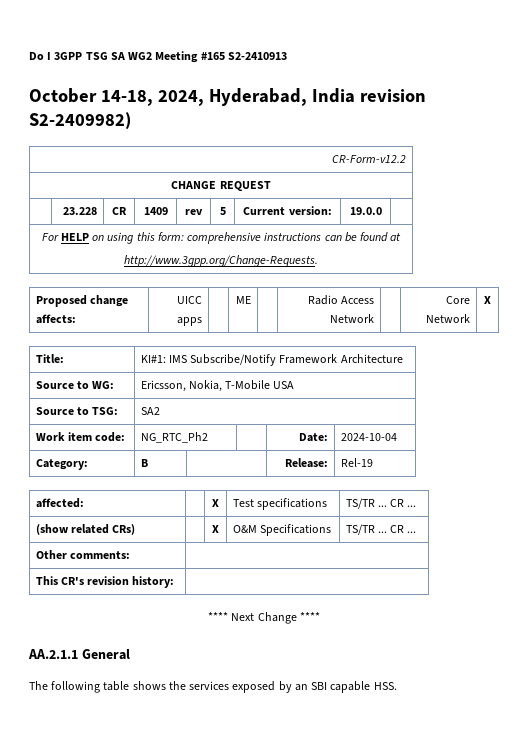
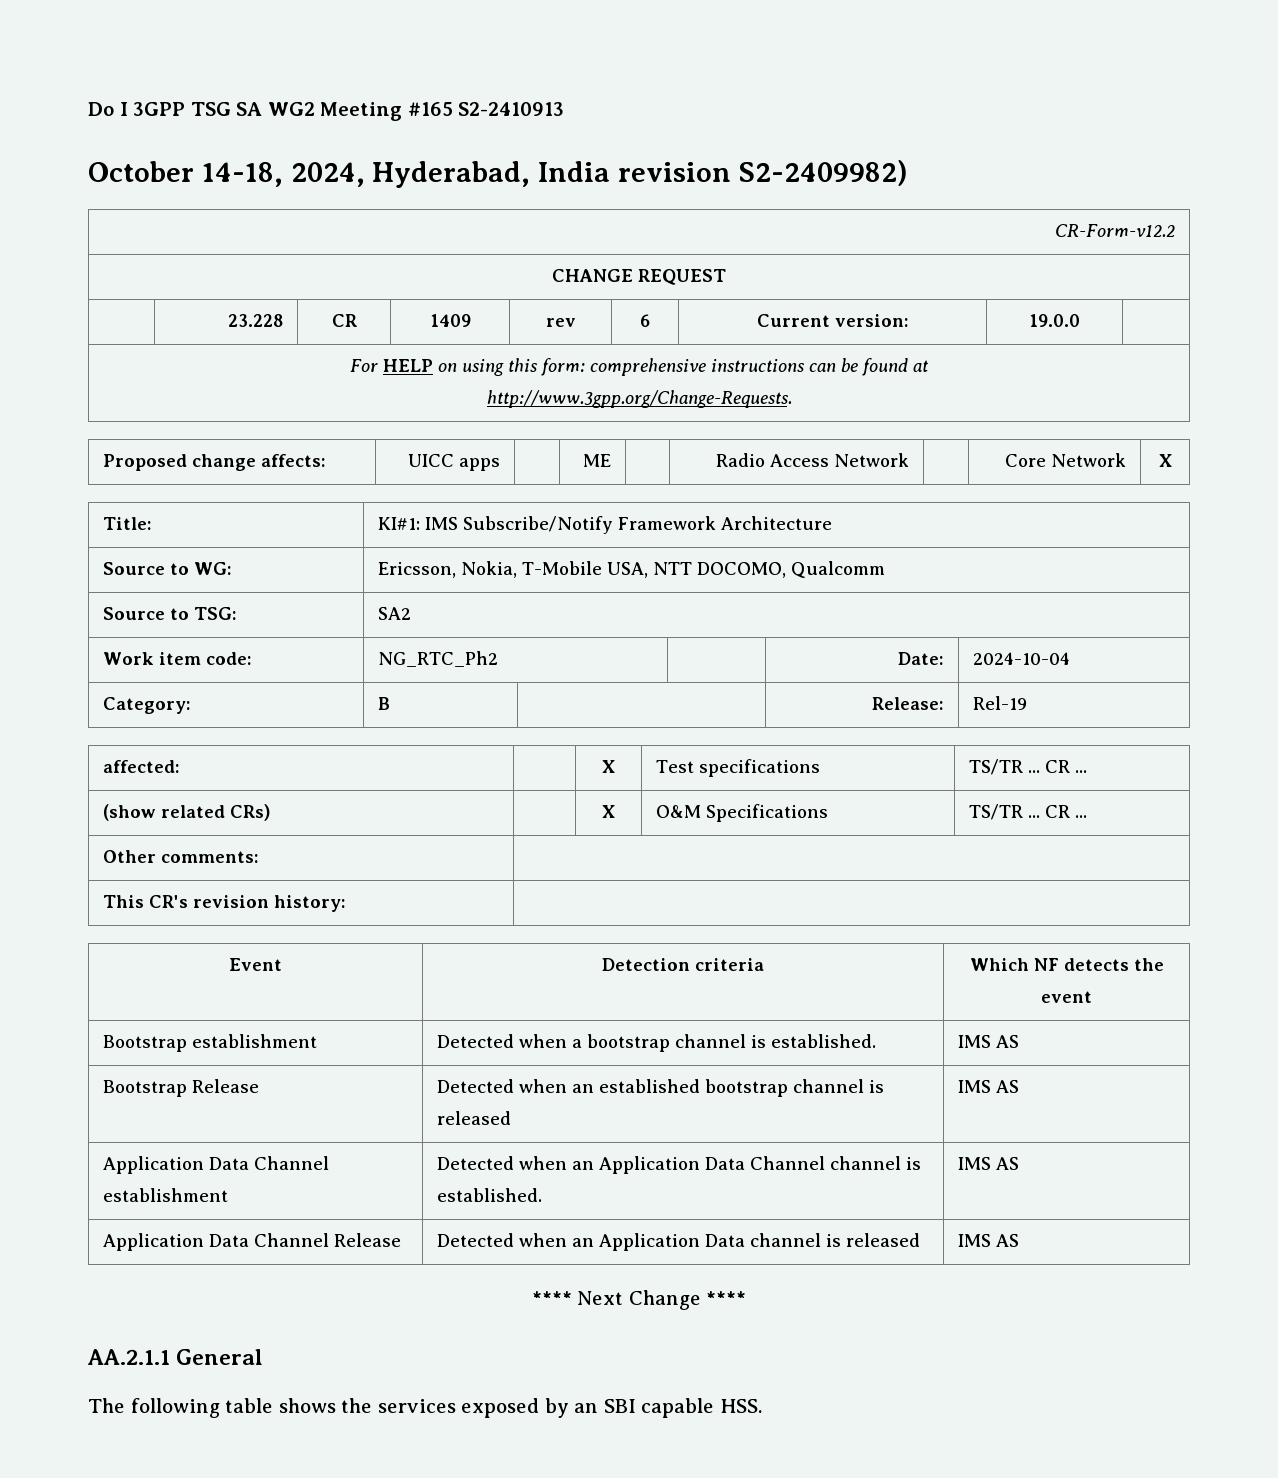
- | 23.228 | CR | 1409 | rev | 5 | Current version: | 19.0.0 |
+ | 23.228 | CR | 1409 | rev | 6 | Current version: | 19.0.0 |
- Source to WG: | Ericsson, Nokia, T-Mobile USA
+ Source to WG: | Ericsson, Nokia, T-Mobile USA, NTT DOCOMO, Qualcomm
+ Event | Detection criteria | Which NF detects the event
+ Bootstrap establishment | Detected when a bootstrap channel is established. | IMS AS
+ Bootstrap Release | Detected when an established bootstrap channel is released | IMS AS
+ Application Data Channel establishment | Detected when an Application Data Channel channel is established. | IMS AS
+ Application Data Channel Release | Detected when an Application Data channel is released | IMS AS

